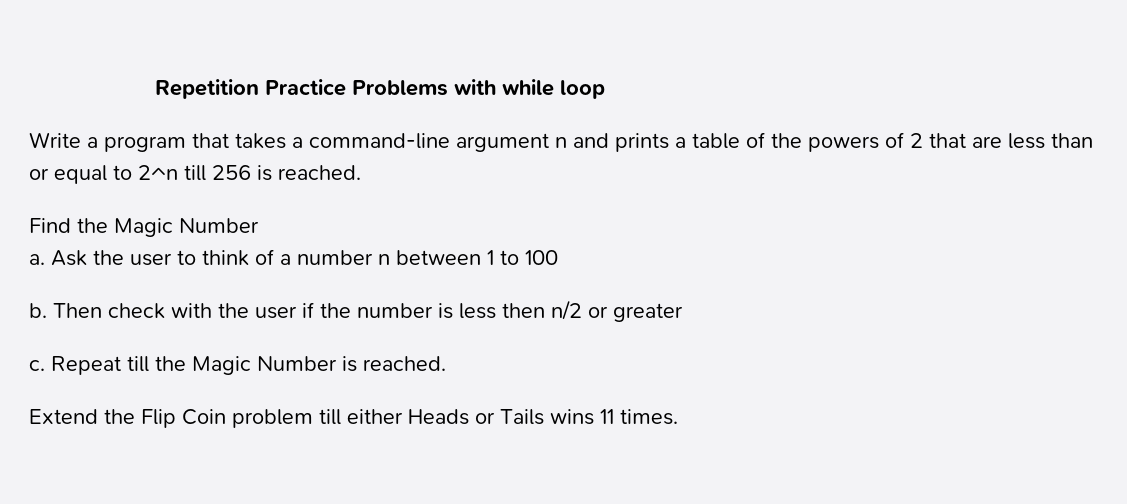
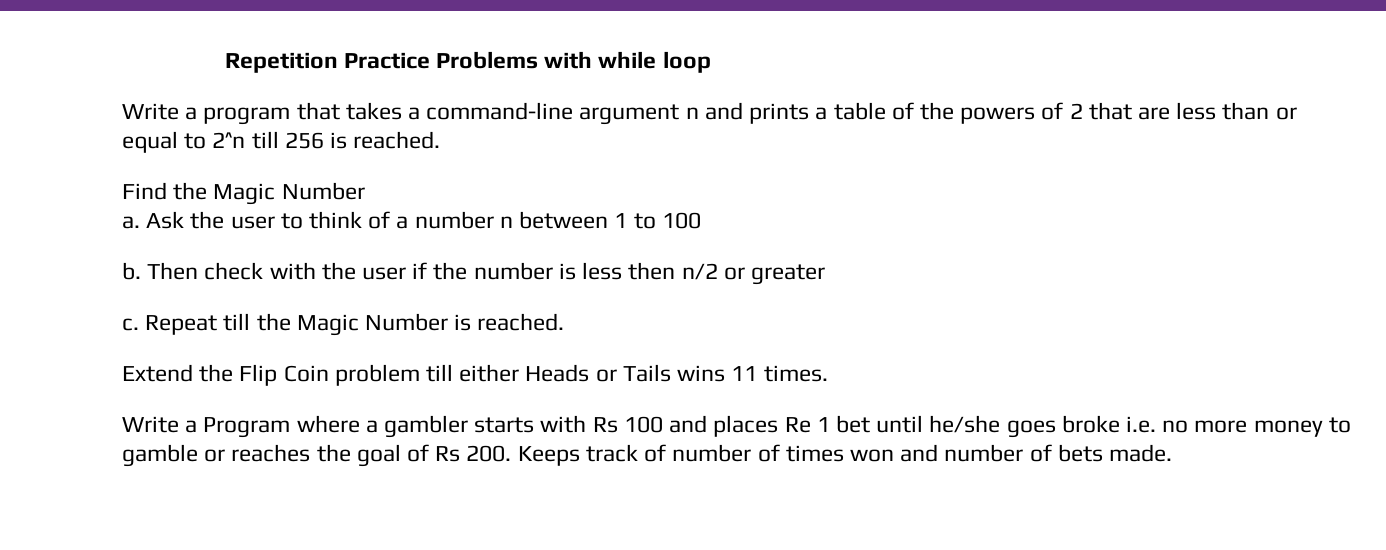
+ Write a Program where a gambler starts with Rs 100 and places Re 1 bet until he/she goes broke i.e. no more money to gamble or reaches the goal of Rs 200. Keeps track of number of times won and number of bets made.

